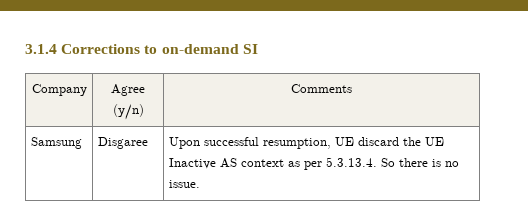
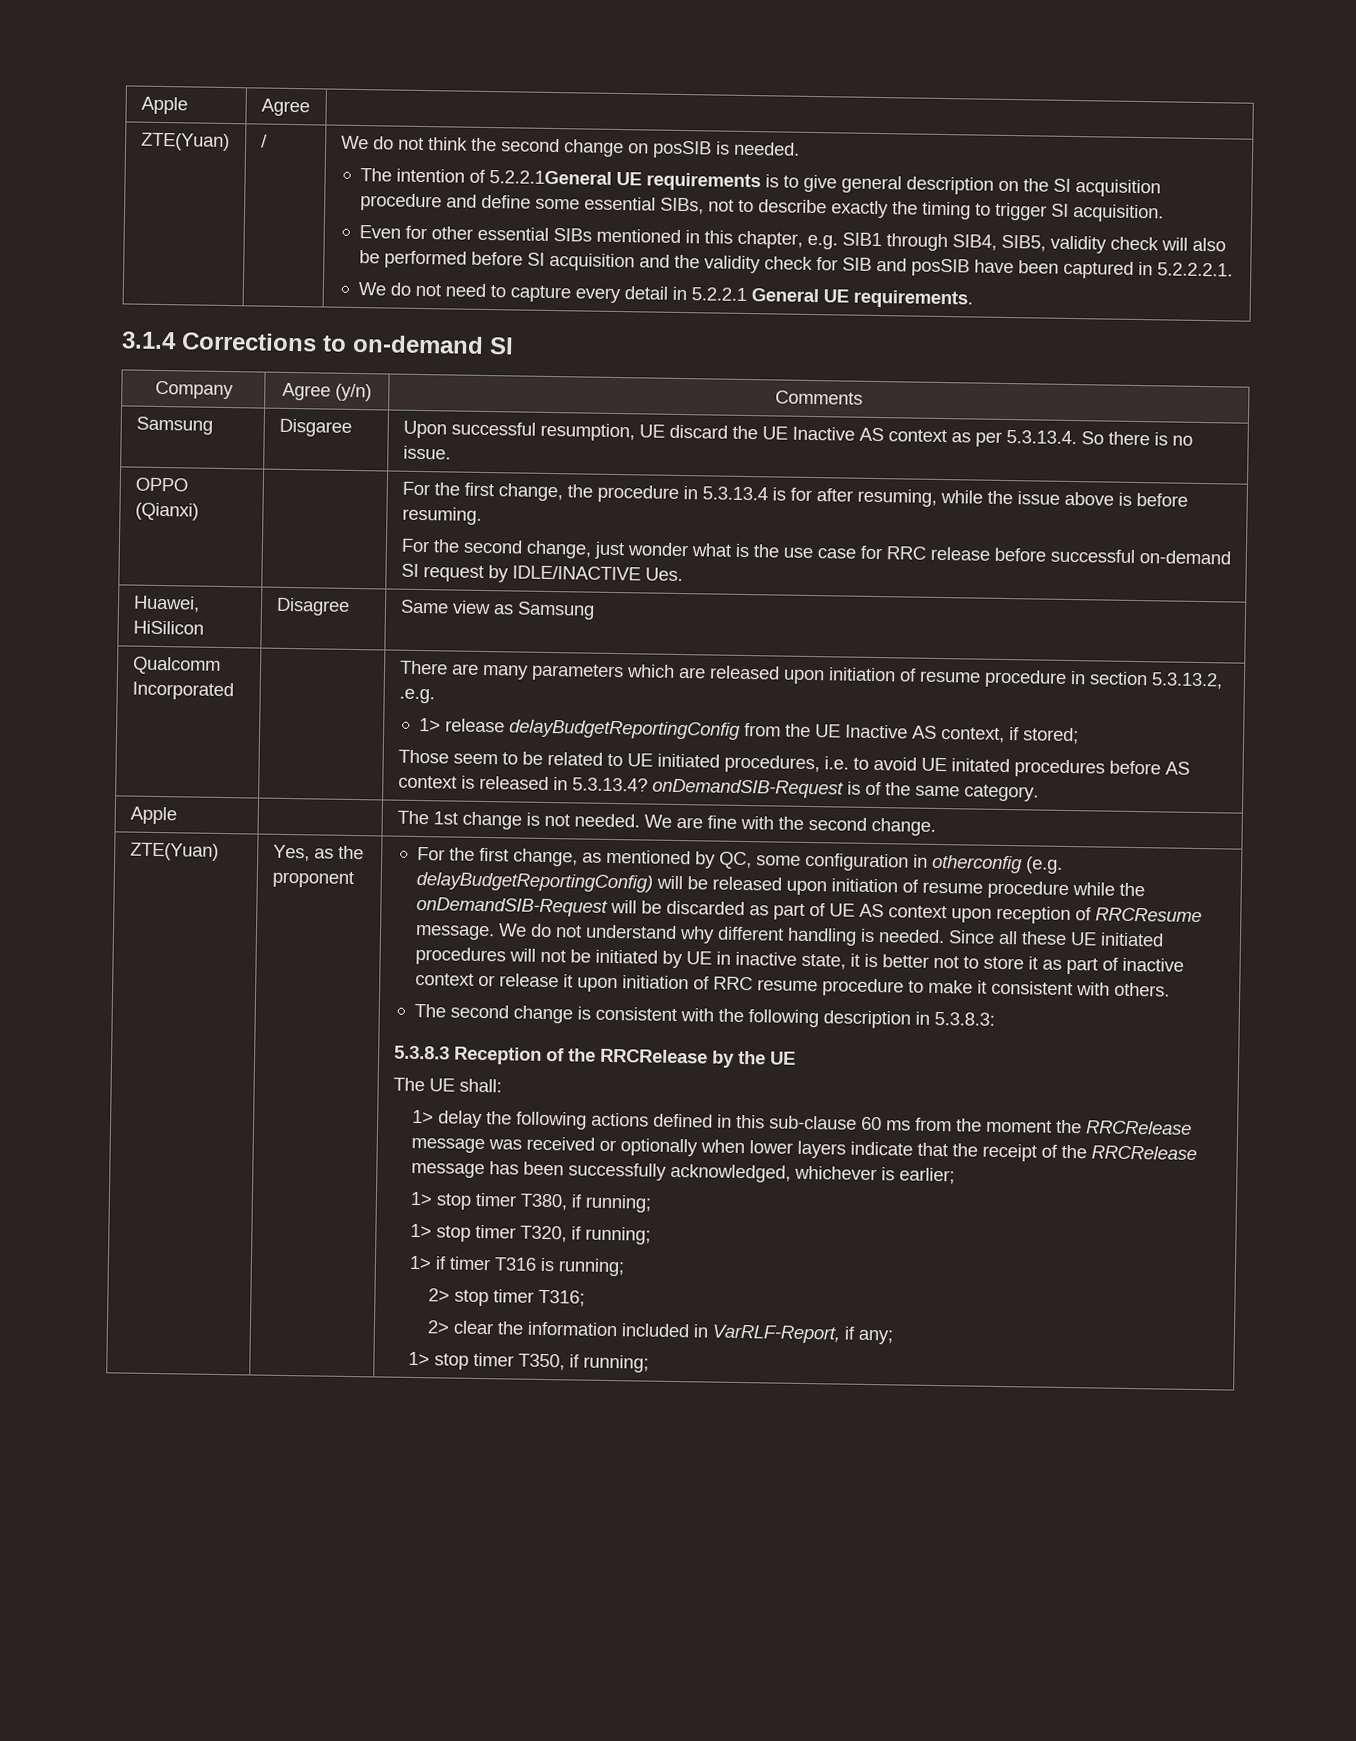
+ Apple | Agree |
+ ZTE(Yuan) | / | We do not think the second change on posSIB is needed.
+ The intention of 5.2.2.1General UE requirements is to give general description on the SI acquisition procedure and define some essential SIBs, not to describe exactly the timing to trigger SI acquisition.
+ Even for other essential SIBs mentioned in this chapter, e.g. SIB1 through SIB4, SIB5, validity check will also be performed before SI acquisition and the validity check for SIB and posSIB have been captured in 5.2.2.2.1.
+ We do not need to capture every detail in 5.2.2.1 General UE requirements.
+ OPPO (Qianxi) | | For the first change, the procedure in 5.3.13.4 is for after resuming, while the issue above is before resuming.
+ For the second change, just wonder what is the use case for RRC release before successful on-demand SI request by IDLE/INACTIVE Ues.
+ Huawei, HiSilicon | Disagree | Same view as Samsung
+ Qualcomm Incorporated | | There are many parameters which are released upon initiation of resume procedure in section 5.3.13.2, .e.g.
+ 1> release delayBudgetReportingConfig from the UE Inactive AS context, if stored;
+ Those seem to be related to UE initiated procedures, i.e. to avoid UE initated procedures before AS context is released in 5.3.13.4? onDemandSIB-Request is of the same category.
+ Apple | | The 1st change is not needed. We are fine with the second change.
+ ZTE(Yuan) | Yes, as the proponent | For the first change, as mentioned by QC, some configuration in otherconfig (e.g. delayBudgetReportingConfig) will be released upon initiation of resume procedure while the onDemandSIB-Request will be discarded as part of UE AS context upon reception of RRCResume message. We do not understand why different handling is needed. Since all these UE initiated procedures will not be initiated by UE in inactive state, it is better not to store it as part of inactive context or release it upon initiation of RRC resume procedure to make it consistent with others.
+ The second change is consistent with the following description in 5.3.8.3:
+ 5.3.8.3 Reception of the RRCRelease by the UE
+ The UE shall:
+ 1> delay the following actions defined in this sub-clause 60 ms from the moment the RRCRelease message was received or optionally when lower layers indicate that the receipt of the RRCRelease message has been successfully acknowledged, whichever is earlier;
+ 1> stop timer T380, if running;
+ 1> stop timer T320, if running;
+ 1> if timer T316 is running;
+ 2> stop timer T316;
+ 2> clear the information included in VarRLF-Report, if any;
+ 1> stop timer T350, if running;

